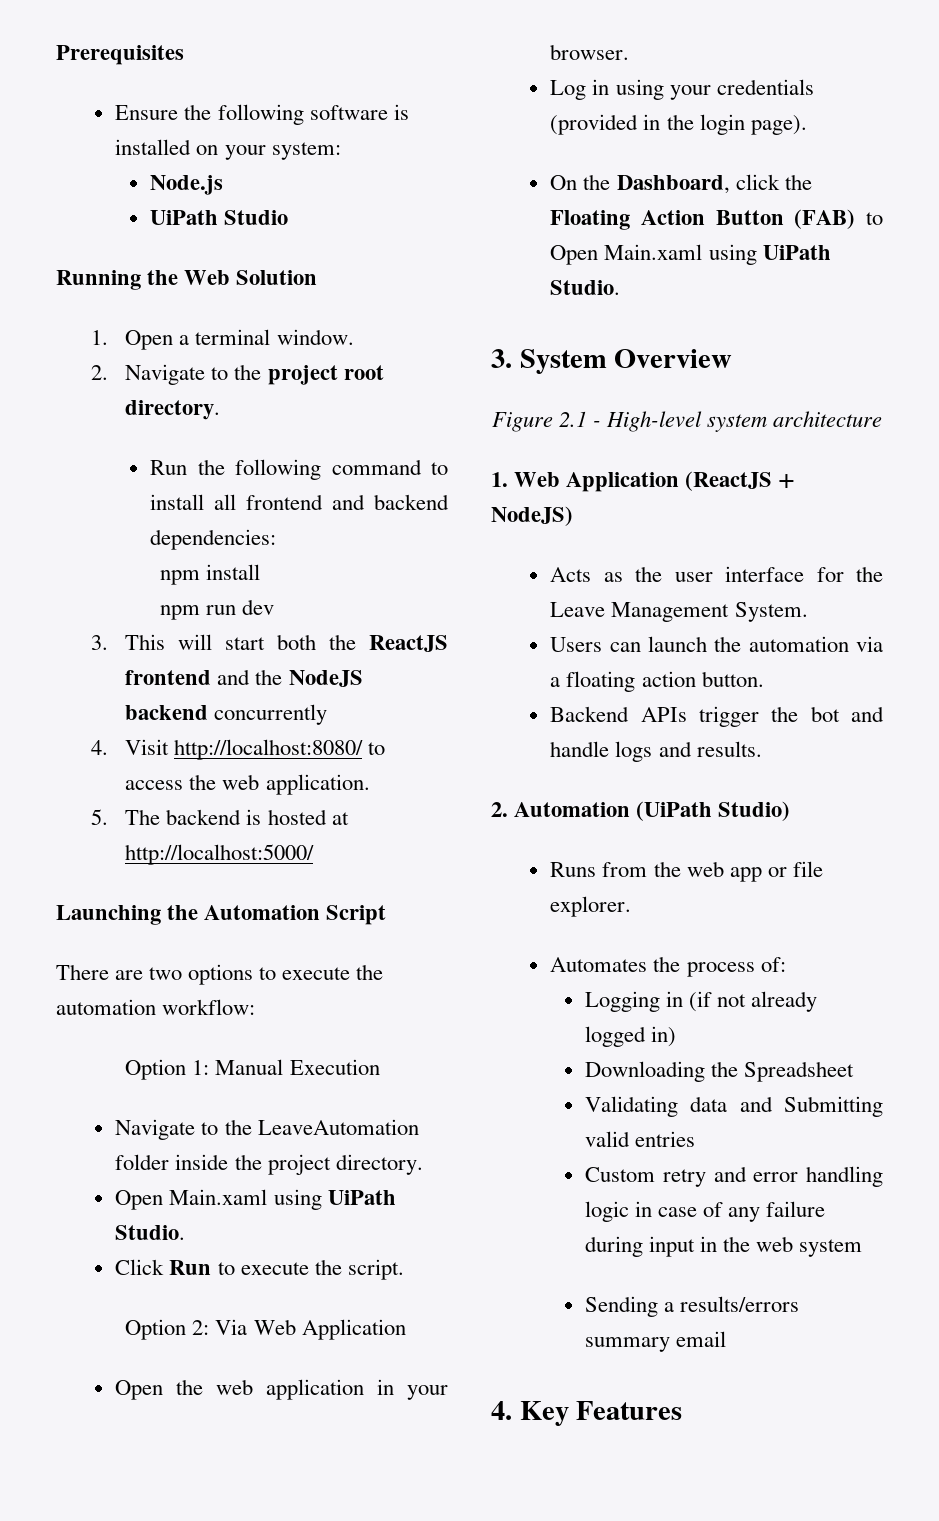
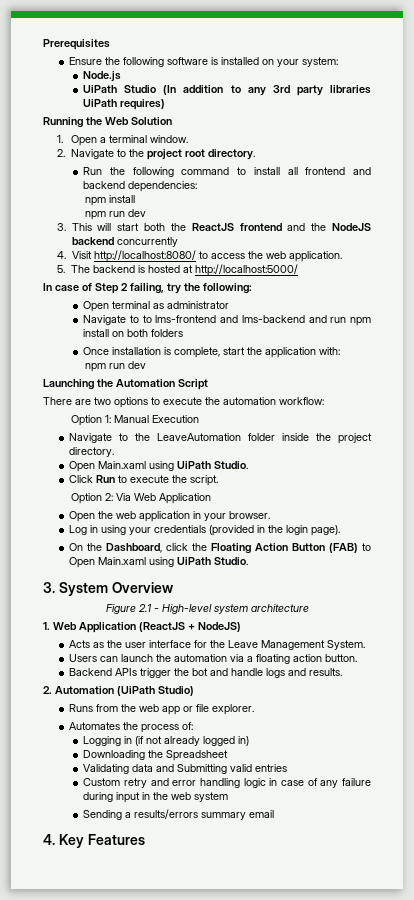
- UiPath Studio
+ UiPath Studio (In addition to any 3rd party libraries UiPath requires)
+ In case of Step 2 failing, try the following:
+ Open terminal as administrator
+ Navigate to to lms-frontend and lms-backend and run npm install on both folders
+ Once installation is complete, start the application with:
+ npm run dev

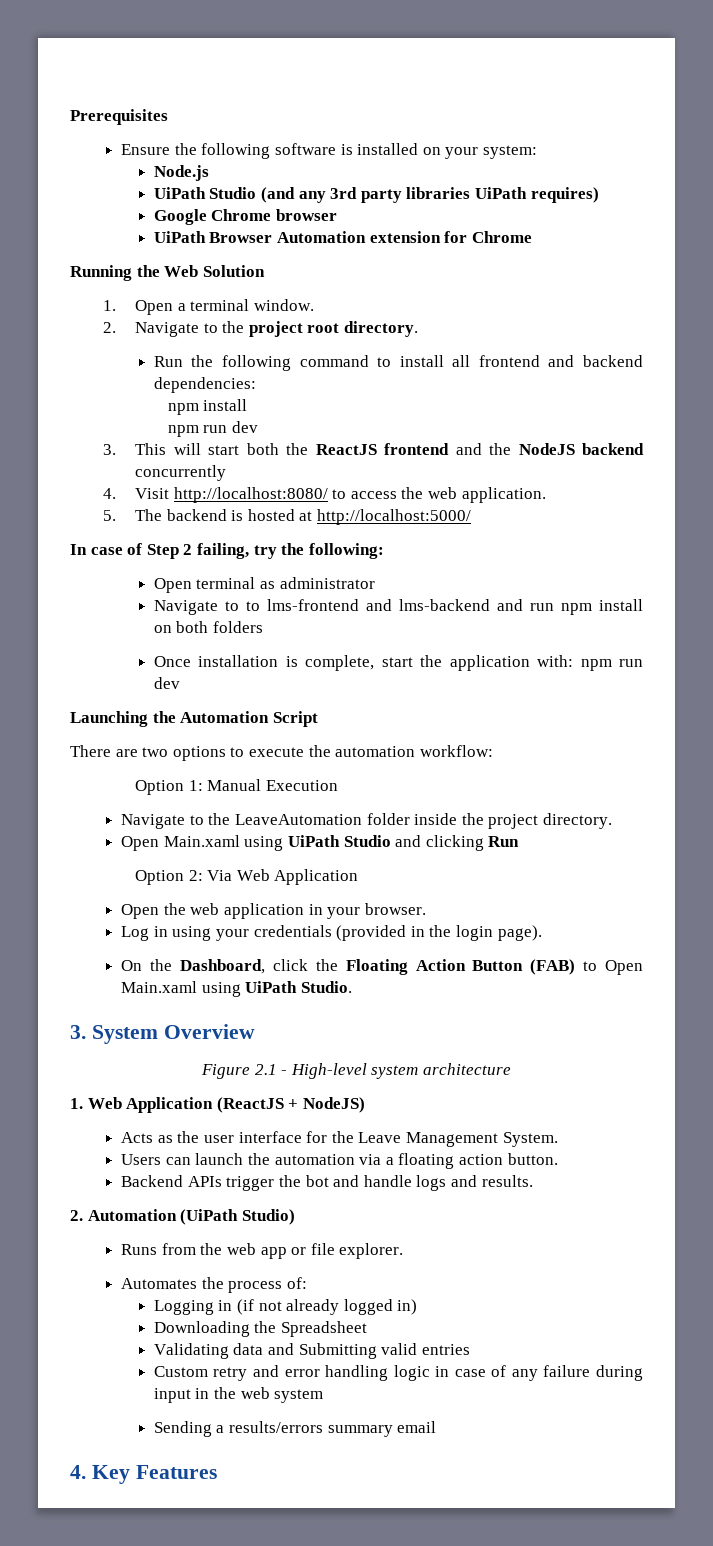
- UiPath Studio (In addition to any 3rd party libraries UiPath requires)
+ UiPath Studio (and any 3rd party libraries UiPath requires)
+ Google Chrome browser
+ UiPath Browser Automation extension for Chrome
- Once installation is complete, start the application with:
- npm run dev
+ Once installation is complete, start the application with: npm run dev
  Navigate to the LeaveAutomation folder inside the project directory.
- Open Main.xaml using UiPath Studio.
- Click Run to execute the script.
+ Open Main.xaml using UiPath Studio and clicking Run

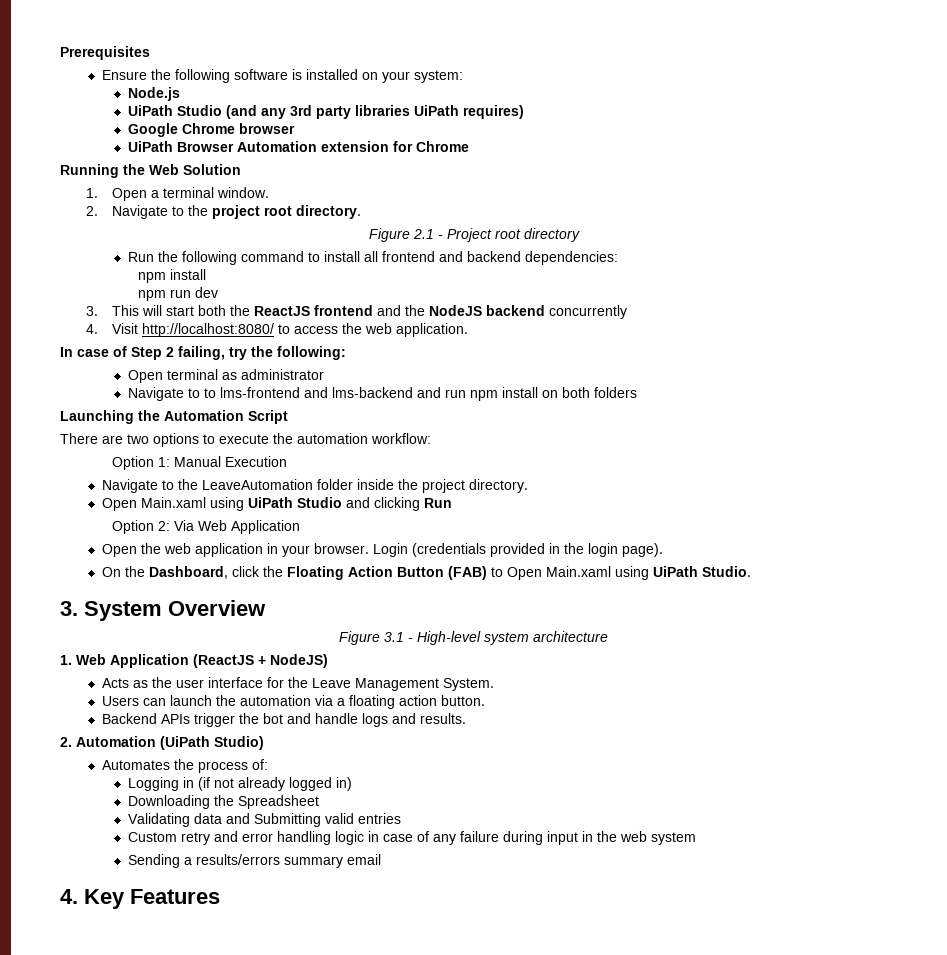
+ Figure 2.1 - Project root directory
- 5. The backend is hosted at http://localhost:5000/
- Once installation is complete, start the application with: npm run dev
- Open the web application in your browser.
- Log in using your credentials (provided in the login page).
+ Open the web application in your browser. Login (credentials provided in the login page).
- Figure 2.1 - High-level system architecture
+ Figure 3.1 - High-level system architecture
- Runs from the web app or file explorer.

